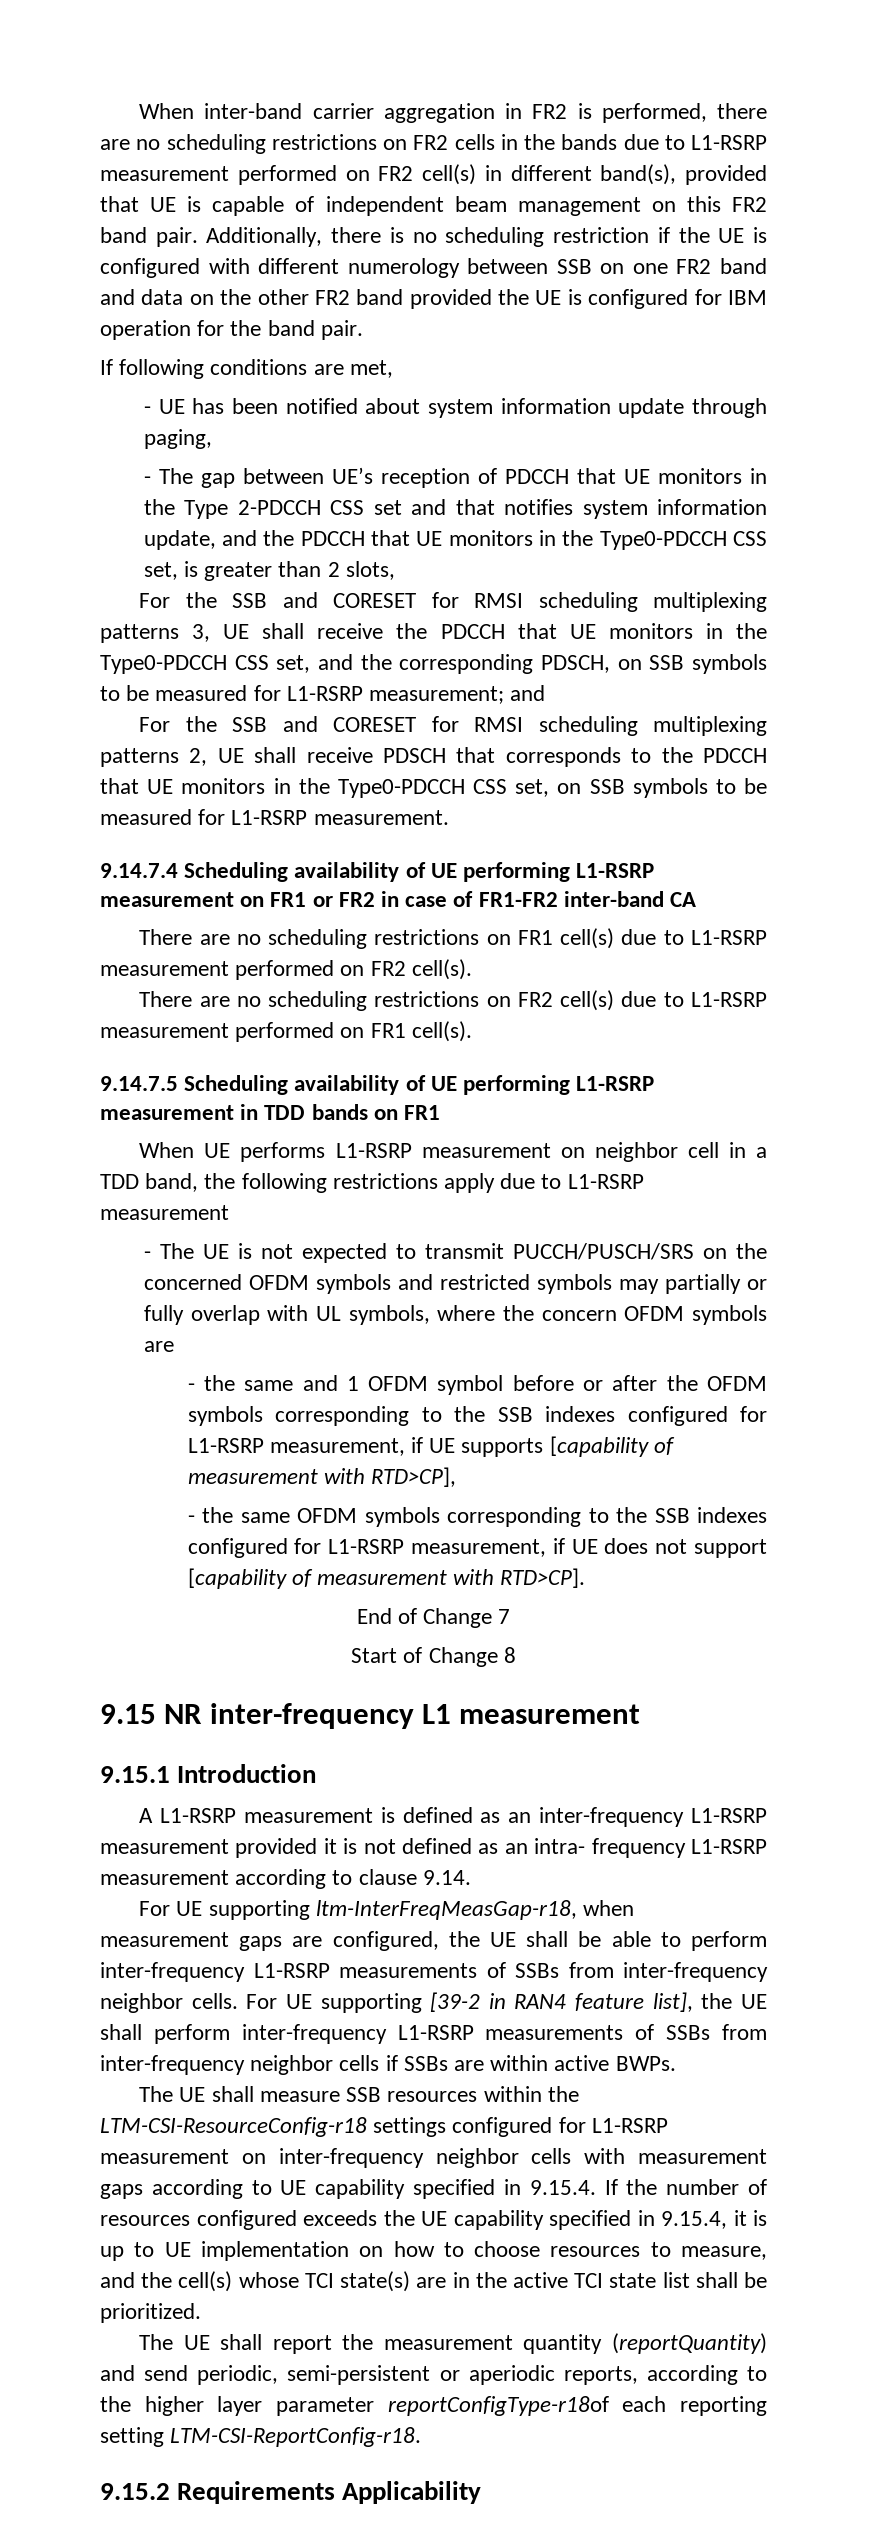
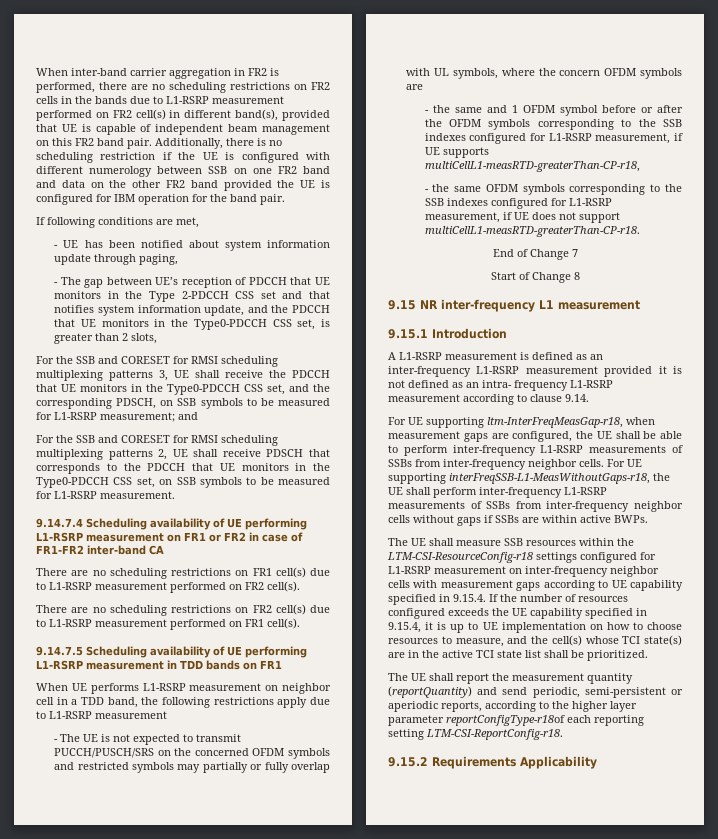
- - the same and 1 OFDM symbol before or after the OFDM symbols corresponding to the SSB indexes configured for L1-RSRP measurement, if UE supports [capability of measurement with RTD>CP],
+ - the same and 1 OFDM symbol before or after the OFDM symbols corresponding to the SSB indexes configured for L1-RSRP measurement, if UE supports multiCellL1-measRTD-greaterThan-CP-r18,
- - the same OFDM symbols corresponding to the SSB indexes configured for L1-RSRP measurement, if UE does not support [capability of measurement with RTD>CP].
+ - the same OFDM symbols corresponding to the SSB indexes configured for L1-RSRP measurement, if UE does not support multiCellL1-measRTD-greaterThan-CP-r18.
- For UE supporting [39-2 in RAN4 feature list], the UE shall perform inter-frequency L1-RSRP measurements of SSBs from inter-frequency neighbor cells if SSBs are within active BWPs.
+ For UE supporting interFreqSSB-L1-MeasWithoutGaps-r18, the UE shall perform inter-frequency L1-RSRP measurements of SSBs from inter-frequency neighbor cells without gaps if SSBs are within active BWPs.

